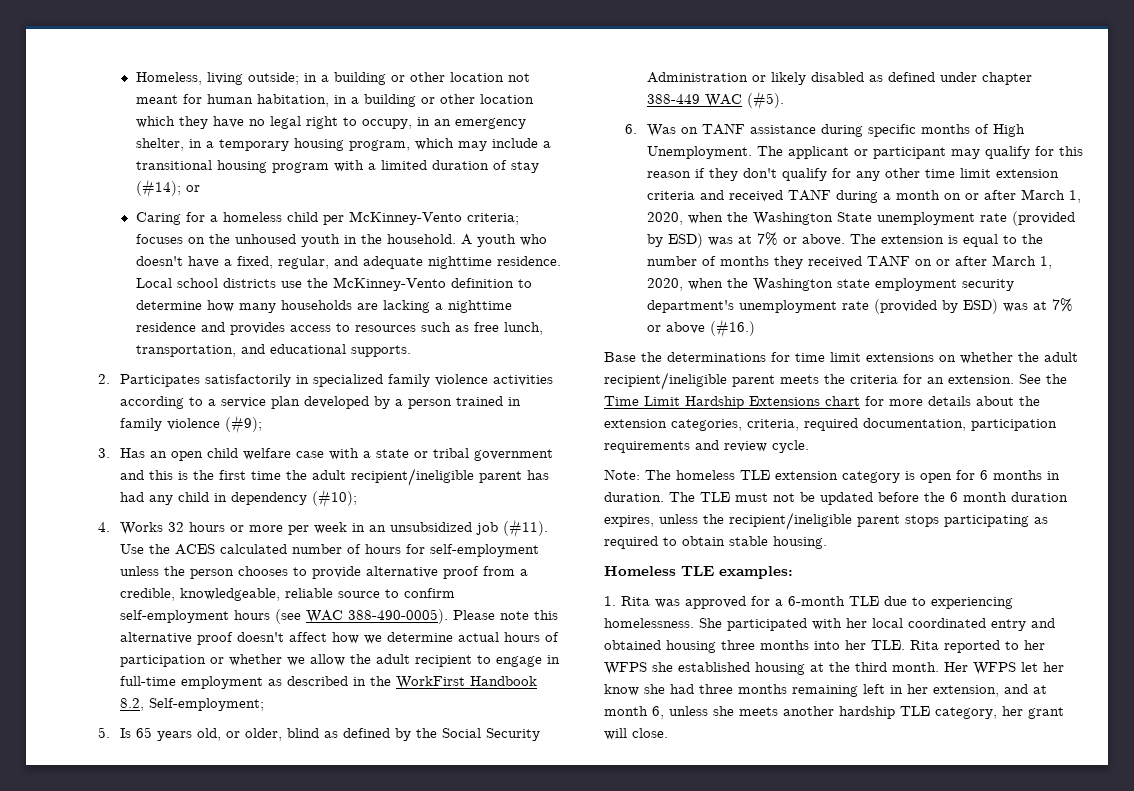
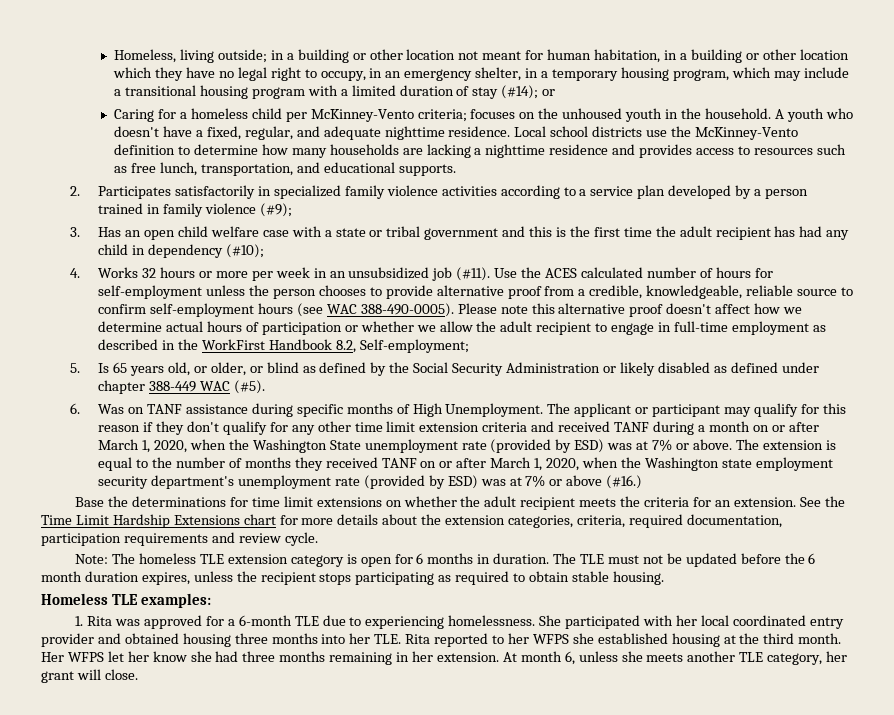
- 3. Has an open child welfare case with a state or tribal government and this is the first time the adult recipient/ineligible parent has had any child in dependency (#10);
+ 3. Has an open child welfare case with a state or tribal government and this is the first time the adult recipient has had any child in dependency (#10);
- 5. Is 65 years old, or older, blind as defined by the Social Security Administration or likely disabled as defined under chapter 388-449 WAC (#5).
+ 5. Is 65 years old, or older, or blind as defined by the Social Security Administration or likely disabled as defined under chapter 388-449 WAC (#5).
- Base the determinations for time limit extensions on whether the adult recipient/ineligible parent meets the criteria for an extension.
+ Base the determinations for time limit extensions on whether the adult recipient meets the criteria for an extension.
- The TLE must not be updated before the 6 month duration expires, unless the recipient/ineligible parent stops participating as required to obtain stable housing.
+ The TLE must not be updated before the 6 month duration expires, unless the recipient stops participating as required to obtain stable housing.
- She participated with her local coordinated entry and obtained housing three months into her TLE. Rita reported to her WFPS she established housing at the third month.
+ She participated with her local coordinated entry provider and obtained housing three months into her TLE. Rita reported to her WFPS she established housing at the third month.
- Her WFPS let her know she had three months remaining left in her extension, and at month 6, unless she meets another hardship TLE category, her grant will close.
+ Her WFPS let her know she had three months remaining in her extension. At month 6, unless she meets another TLE category, her grant will close.

